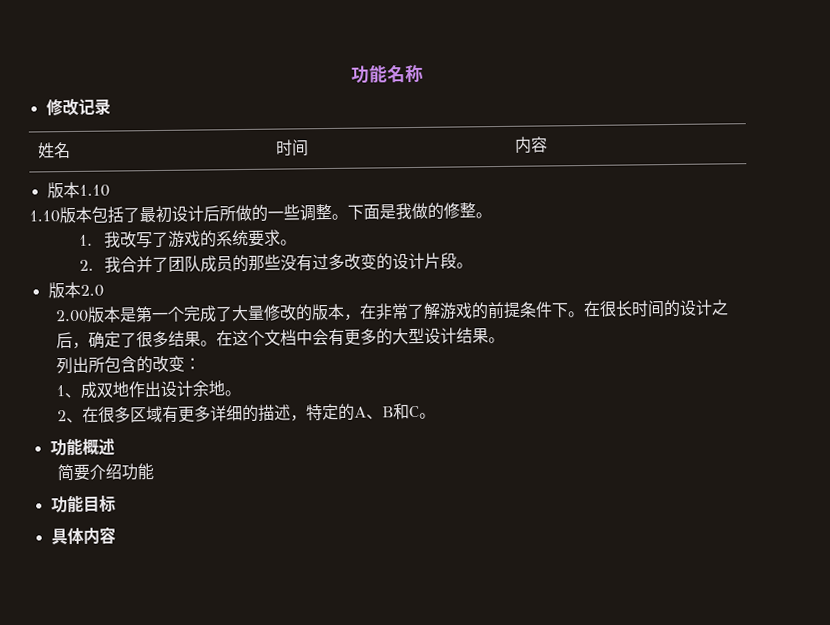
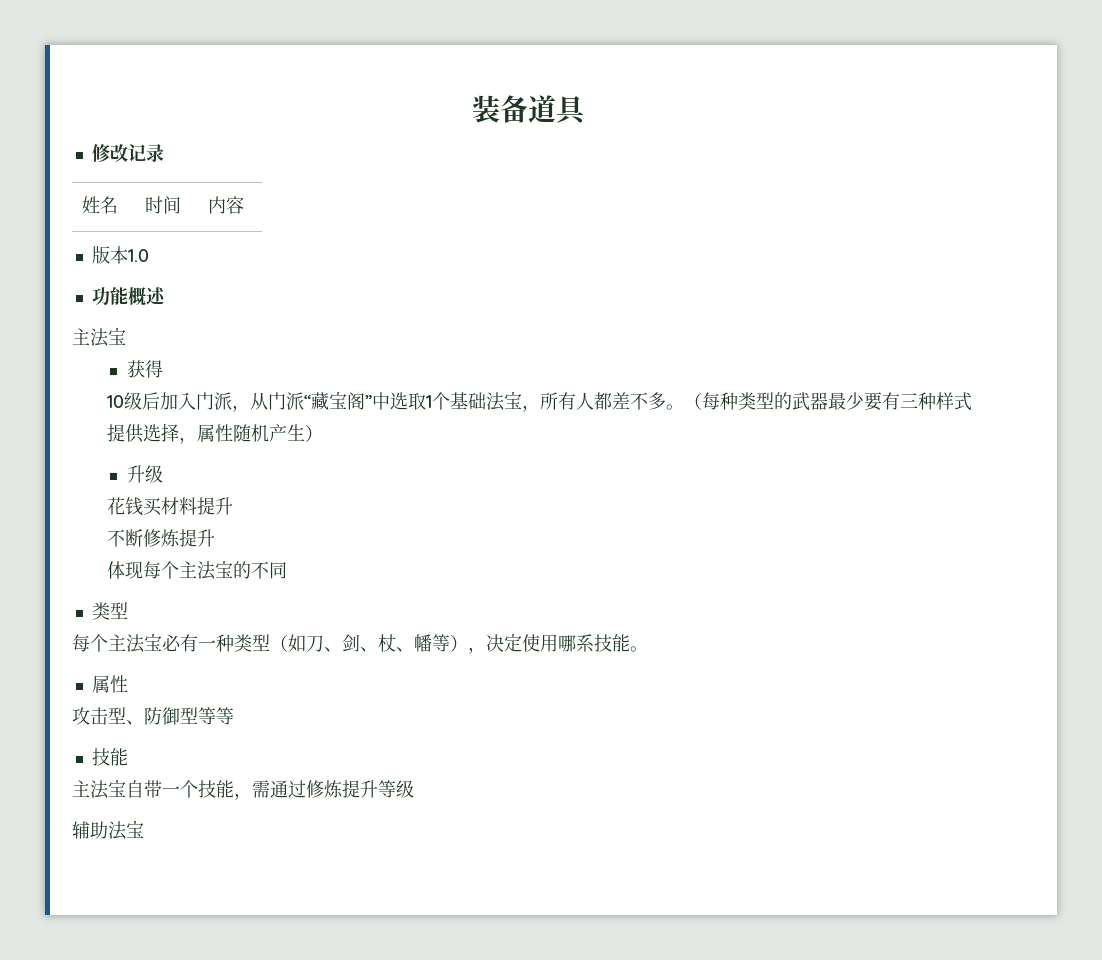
- 功能名称
+ 装备道具
- 版本1.10
- 1.10版本包括了最初设计后所做的一些调整。下面是我做的修整。
- 1.我改写了游戏的系统要求。
- 2.我合并了团队成员的那些没有过多改变的设计片段。
- 版本2.0
- 2.00版本是第一个完成了大量修改的版本，在非常了解游戏的前提条件下。在很长时间的设计之后，确定了很多结果。在这个文档中会有更多的大型设计结果。
- 列出所包含的改变：
- 1、成双地作出设计余地。
- 2、在很多区域有更多详细的描述，特定的A、B和C。
+ 版本1.0
  功能概述
- 简要介绍功能
- 功能目标
- 具体内容
+ 主法宝
+ 获得
+ 10级后加入门派，从门派“藏宝阁”中选取1个基础法宝，所有人都差不多。（每种类型的武器最少要有三种样式提供选择，属性随机产生）
+ 升级
+ 花钱买材料提升
+ 不断修炼提升
+ 体现每个主法宝的不同
+ 类型
+ 每个主法宝必有一种类型（如刀、剑、杖、幡等），决定使用哪系技能。
+ 属性
+ 攻击型、防御型等等
+ 技能
+ 主法宝自带一个技能，需通过修炼提升等级
+ 辅助法宝

